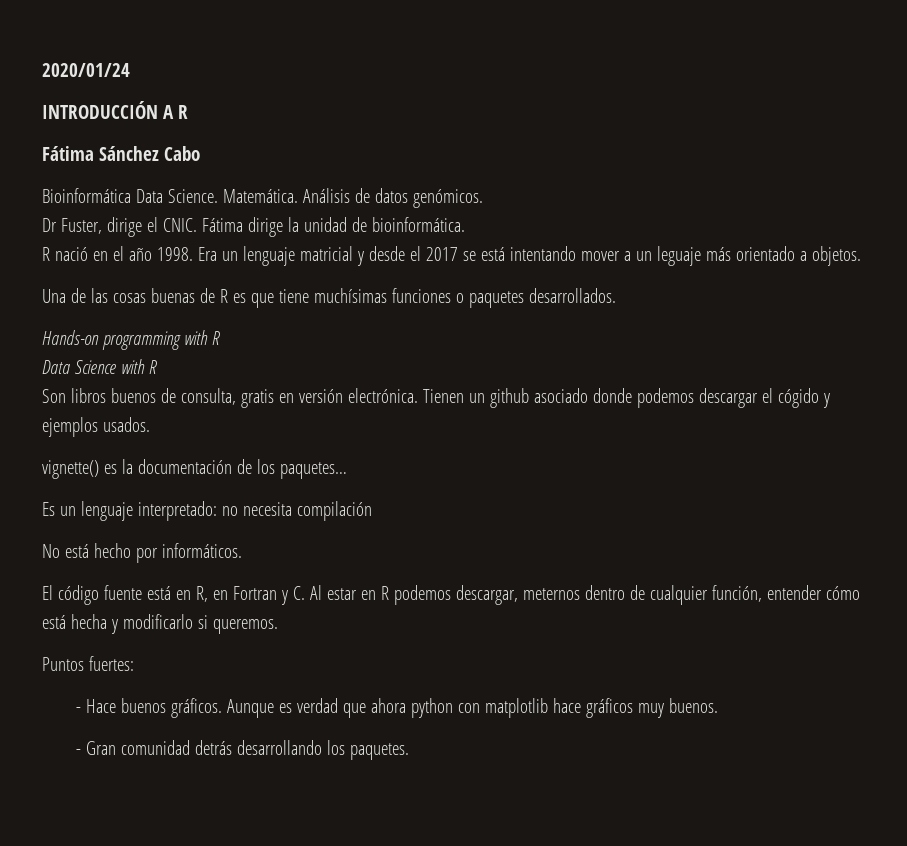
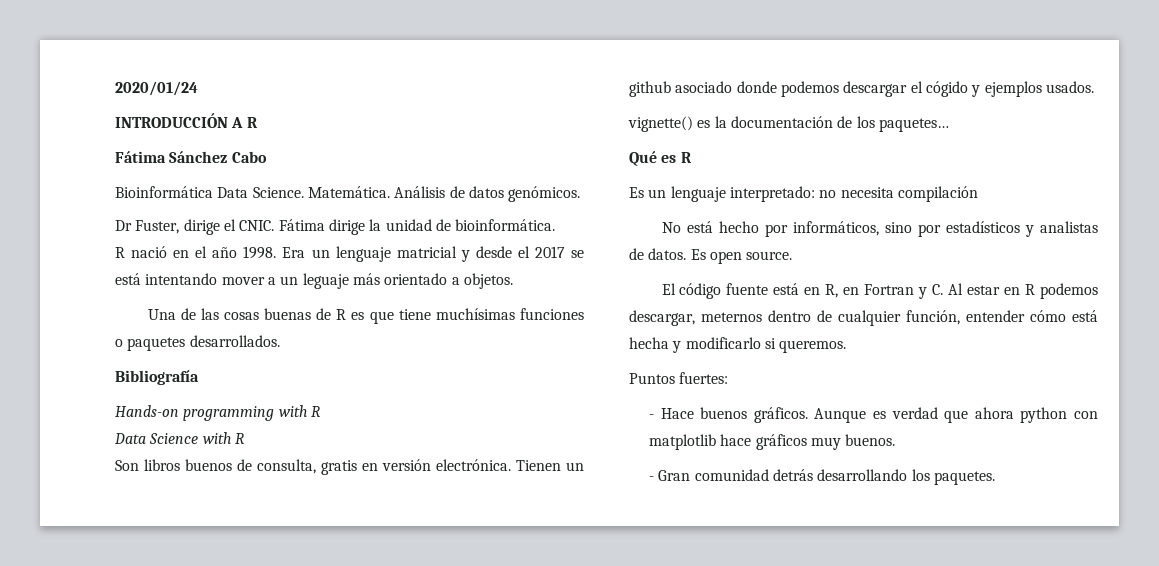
+ Bibliografía
+ Qué es R
- No está hecho por informáticos.
+ No está hecho por informáticos, sino por estadísticos y analistas de datos. Es open source.

